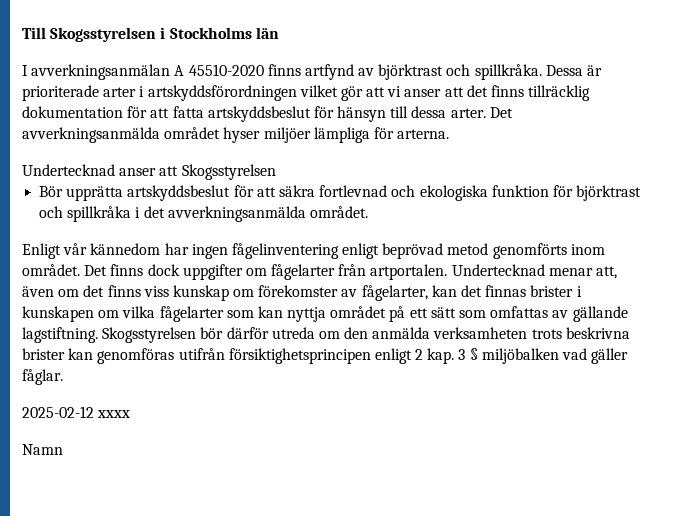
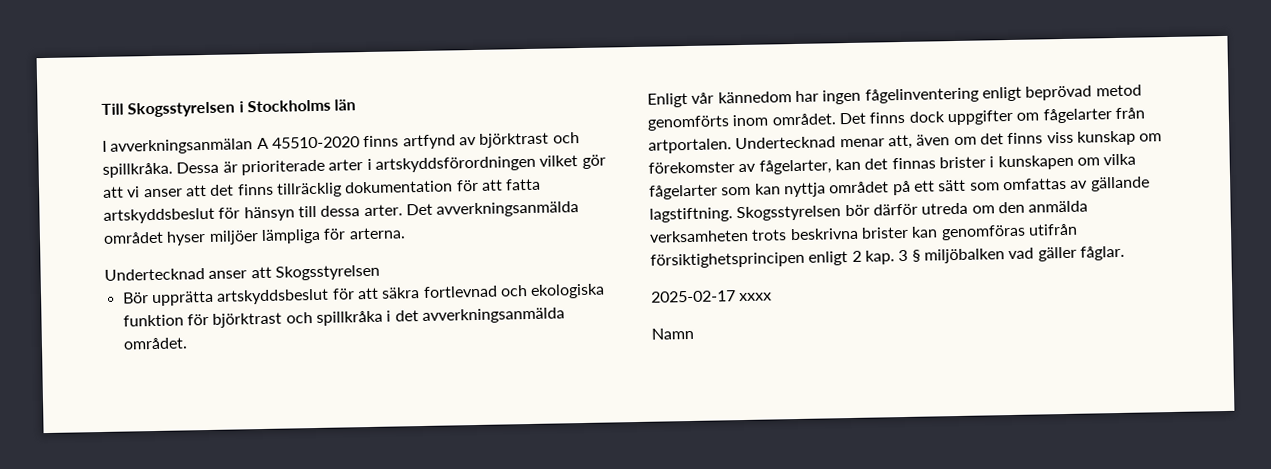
- 2025-02-12 xxxx
+ 2025-02-17 xxxx

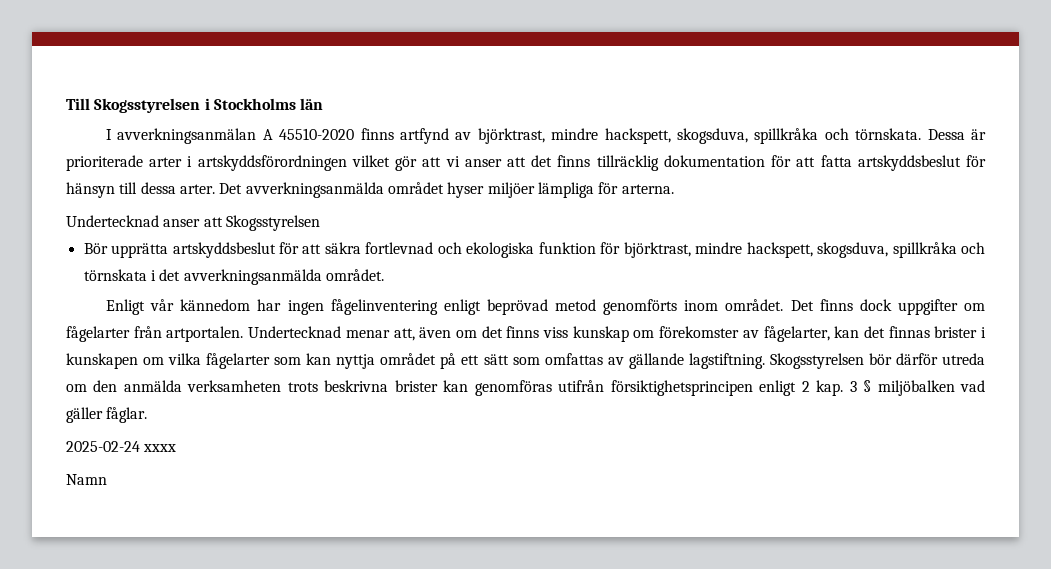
- I avverkningsanmälan A 45510-2020 finns artfynd av björktrast och spillkråka.
+ I avverkningsanmälan A 45510-2020 finns artfynd av björktrast, mindre hackspett, skogsduva, spillkråka och törnskata.
- Bör upprätta artskyddsbeslut för att säkra fortlevnad och ekologiska funktion för björktrast och spillkråka i det avverkningsanmälda området.
+ Bör upprätta artskyddsbeslut för att säkra fortlevnad och ekologiska funktion för björktrast, mindre hackspett, skogsduva, spillkråka och törnskata i det avverkningsanmälda området.
- 2025-02-17 xxxx
+ 2025-02-24 xxxx

